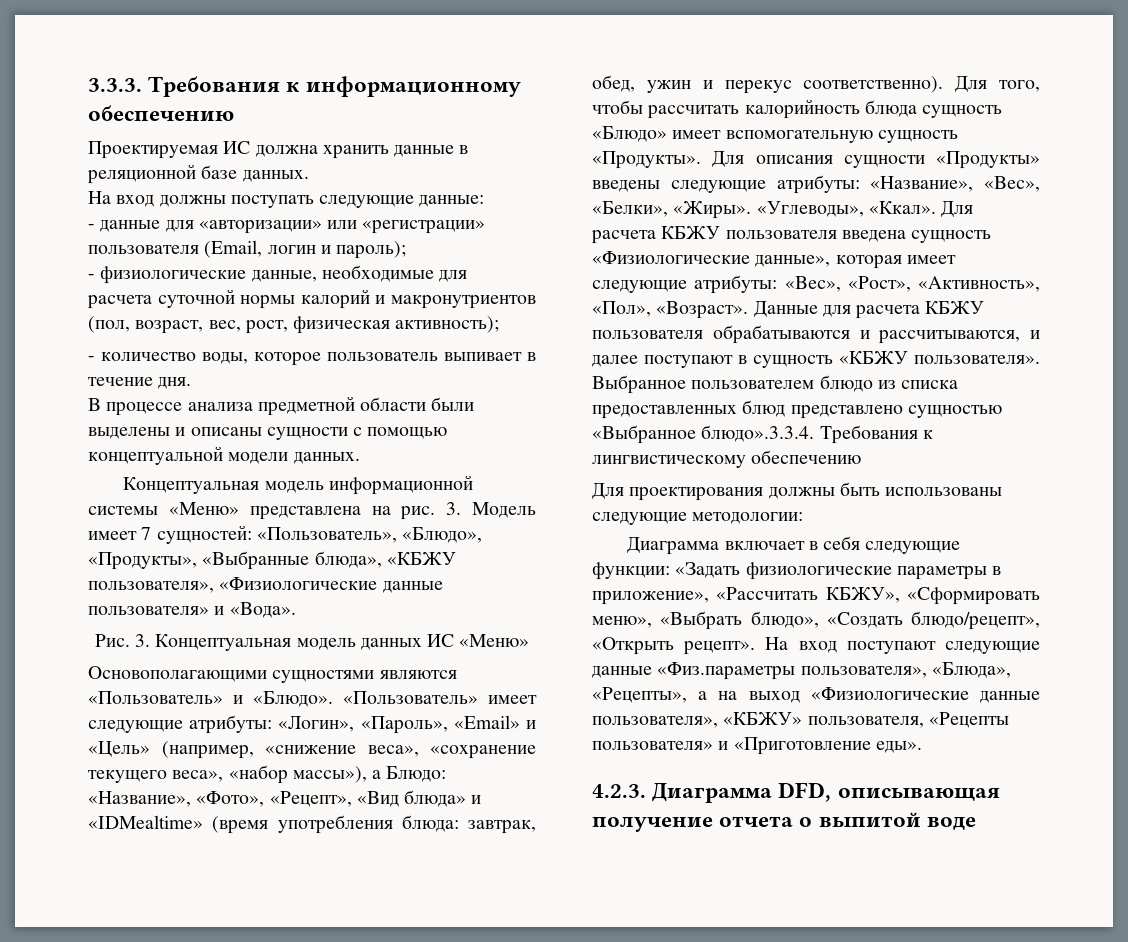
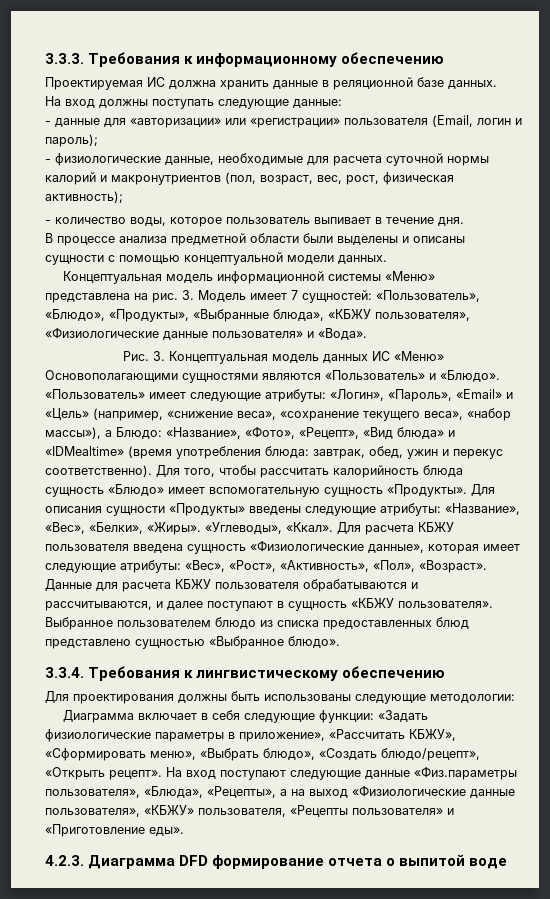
- Выбранное пользователем блюдо из списка предоставленных блюд представлено сущностью «Выбранное блюдо».3.3.4. Требования к лингвистическому обеспечению
+ Выбранное пользователем блюдо из списка предоставленных блюд представлено сущностью «Выбранное блюдо».
+ 3.3.4. Требования к лингвистическому обеспечению
- 4.2.3. Диаграмма DFD, описывающая получение отчета о выпитой воде
+ 4.2.3. Диаграмма DFD формирование отчета о выпитой воде

